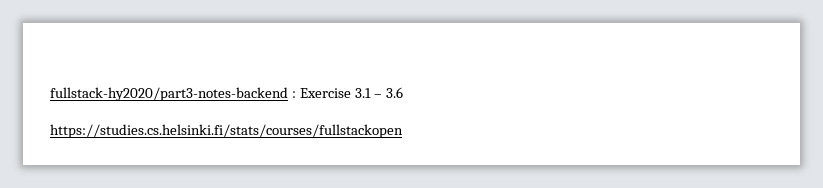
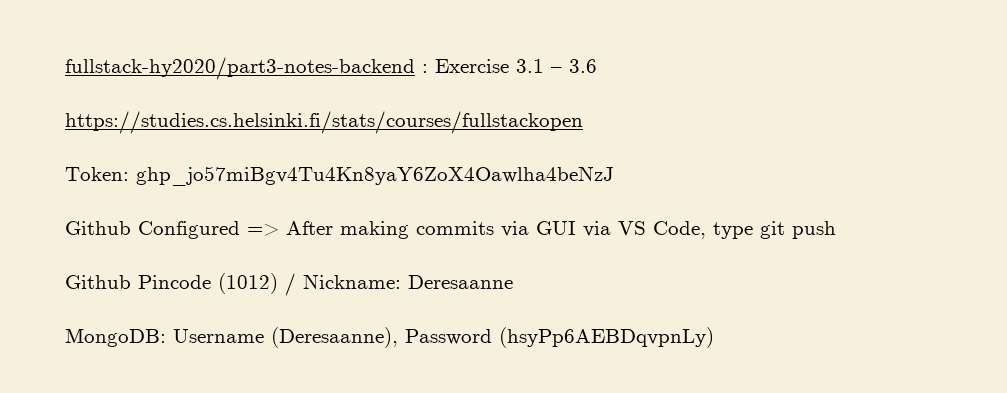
+ Token: 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
+ Github Configured => After making commits via GUI via VS Code, type git push
+ Github Pincode (1012) / Nickname: Deresaanne
+ MongoDB: Username (Deresaanne), Password (hsyPp6AEBDqvpnLy)

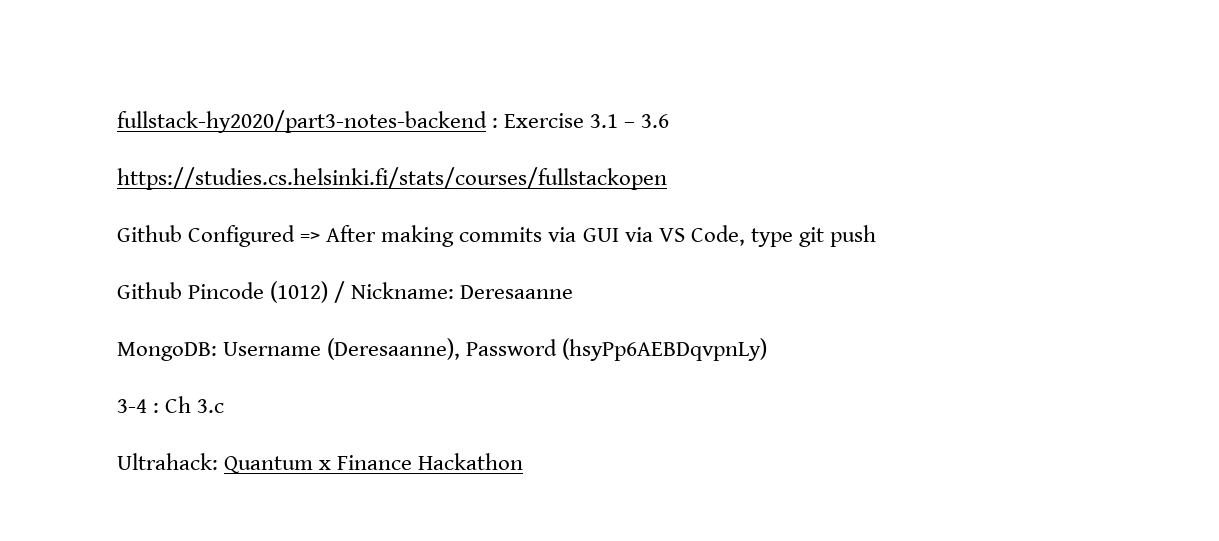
- Token: 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
+ 3-4 : Ch 3.c
+ Ultrahack: Quantum x Finance Hackathon

